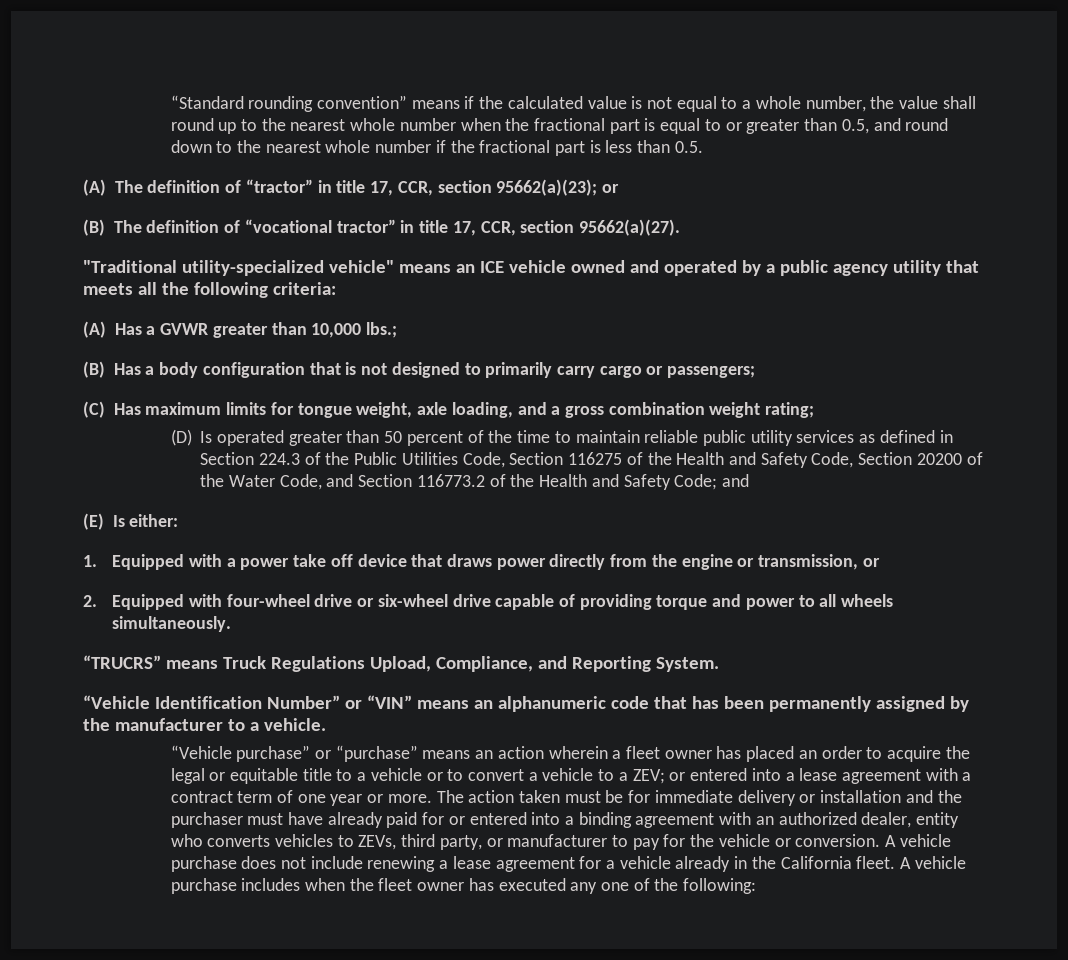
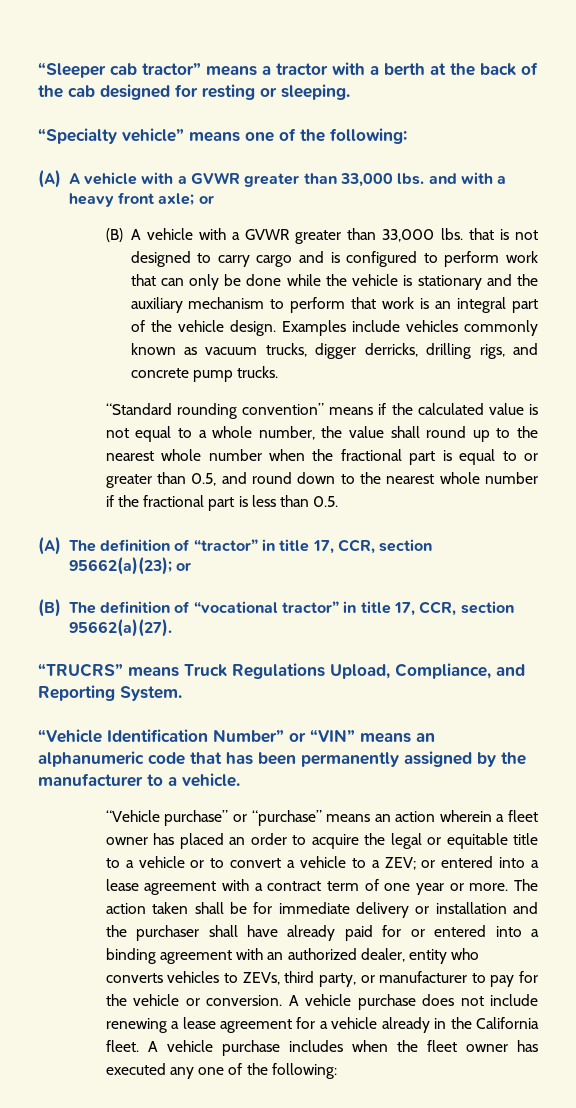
+ “Sleeper cab tractor” means a tractor with a berth at the back of the cab designed for resting or sleeping.
+ “Specialty vehicle” means one of the following:
+ (A) A vehicle with a GVWR greater than 33,000 lbs. and with a heavy front axle; or
+ (B) A vehicle with a GVWR greater than 33,000 lbs. that is not designed to carry cargo and is configured to perform work that can only be done while the vehicle is stationary and the auxiliary mechanism to perform that work is an integral part of the vehicle design. Examples include vehicles commonly known as vacuum trucks, digger derricks, drilling rigs, and concrete pump trucks.
- "Traditional utility-specialized vehicle" means an ICE vehicle owned and operated by a public agency utility that meets all the following criteria:
- (A) Has a GVWR greater than 10,000 lbs.;
- (B) Has a body configuration that is not designed to primarily carry cargo or passengers;
- (C) Has maximum limits for tongue weight, axle loading, and a gross combination weight rating;
- (D) Is operated greater than 50 percent of the time to maintain reliable public utility services as defined in Section 224.3 of the Public Utilities Code, Section 116275 of the Health and Safety Code, Section 20200 of the Water Code, and Section 116773.2 of the Health and Safety Code; and
- (E) Is either:
- 1. Equipped with a power take off device that draws power directly from the engine or transmission, or
- 2. Equipped with four-wheel drive or six-wheel drive capable of providing torque and power to all wheels simultaneously.
- The action taken must be for immediate delivery or installation and the purchaser must have already paid for or entered into a binding agreement with an authorized dealer, entity who converts vehicles to ZEVs, third party, or manufacturer to pay for the vehicle or conversion.
+ The action taken shall be for immediate delivery or installation and the purchaser shall have already paid for or entered into a binding agreement with an authorized dealer, entity who converts vehicles to ZEVs, third party, or manufacturer to pay for the vehicle or conversion.

